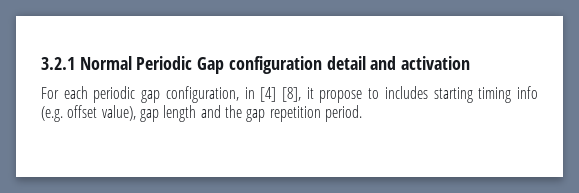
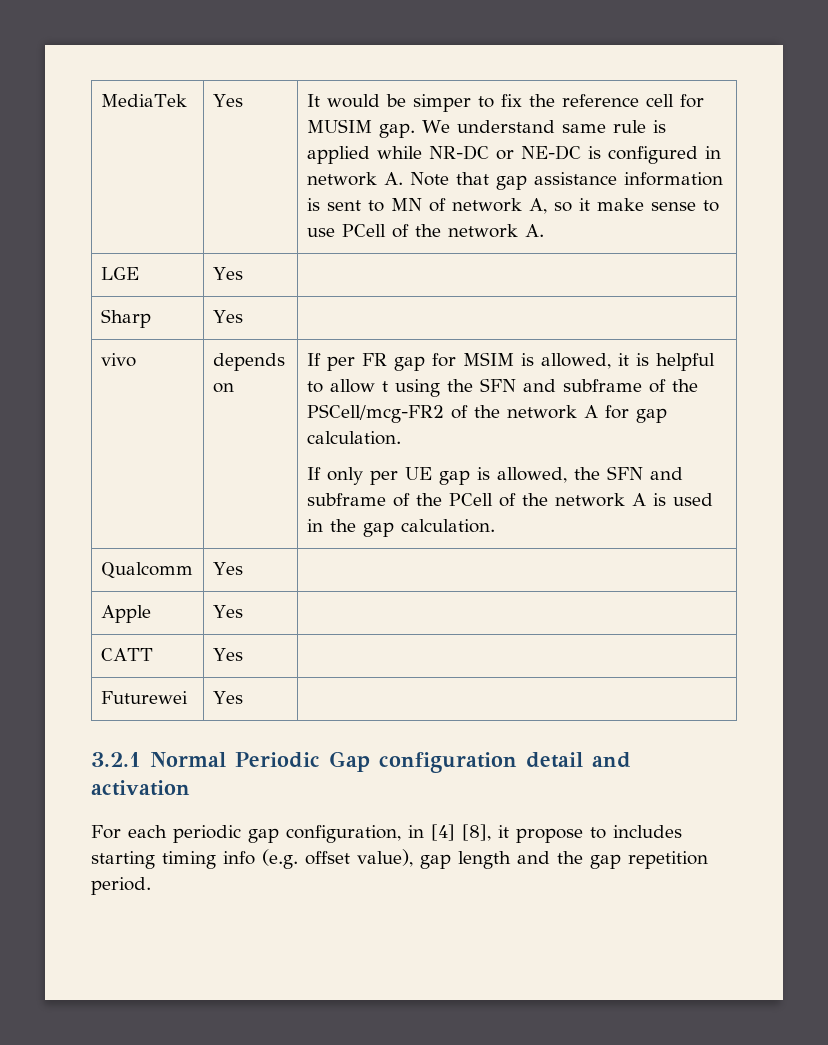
+ MediaTek | Yes | It would be simper to fix the reference cell for MUSIM gap. We understand same rule is applied while NR-DC or NE-DC is configured in network A. Note that gap assistance information is sent to MN of network A, so it make sense to use PCell of the network A.
+ LGE | Yes |
+ Sharp | Yes |
+ vivo | depends on | If per FR gap for MSIM is allowed, it is helpful to allow t using the SFN and subframe of the PSCell/mcg-FR2 of the network A for gap calculation.
+ If only per UE gap is allowed, the SFN and subframe of the PCell of the network A is used in the gap calculation.
+ Qualcomm | Yes |
+ Apple | Yes |
+ CATT | Yes |
+ Futurewei | Yes |

